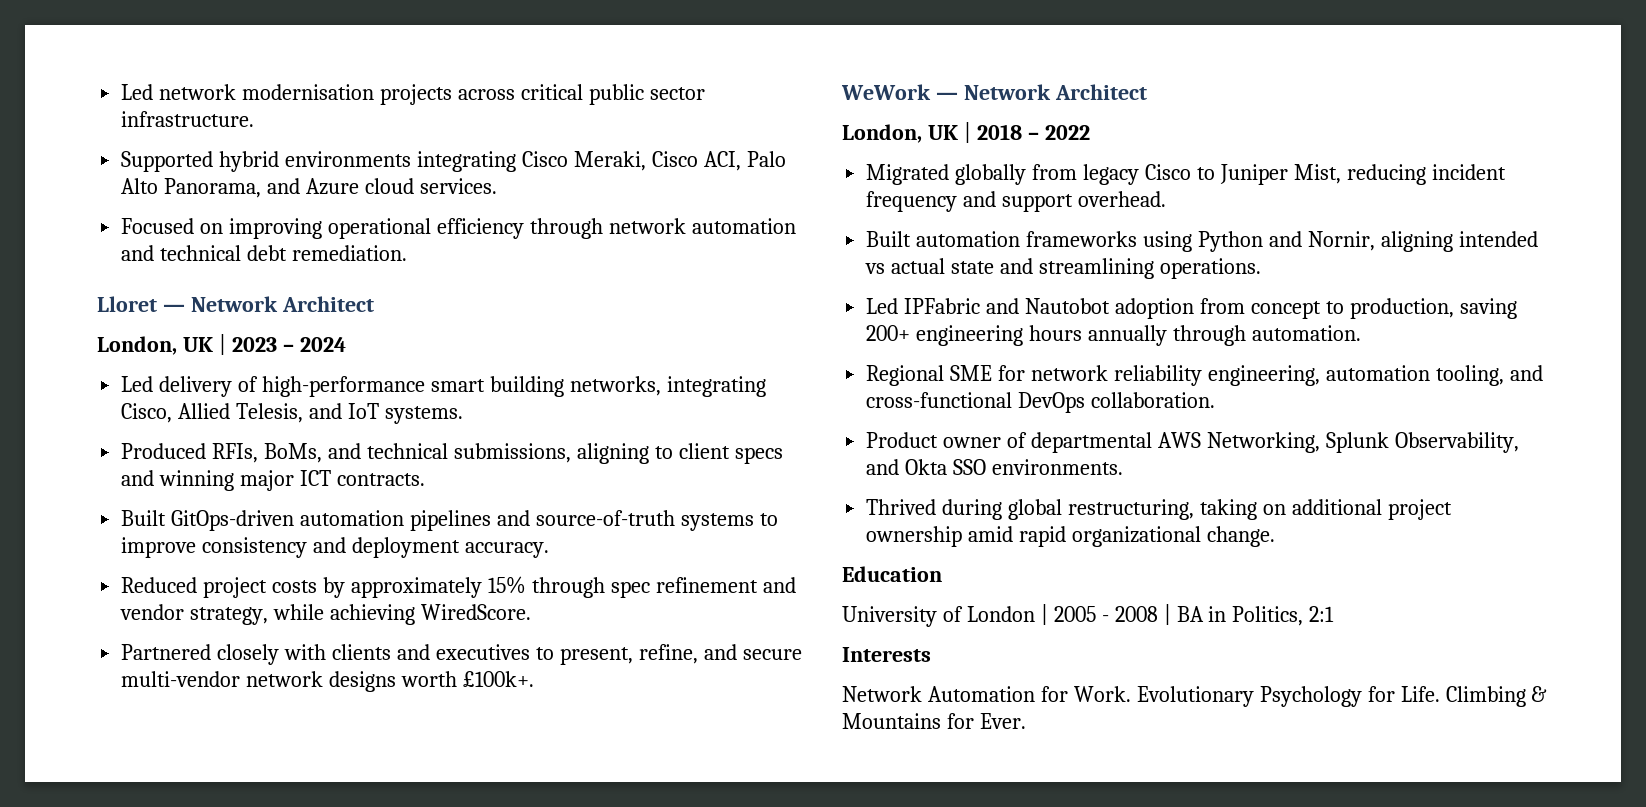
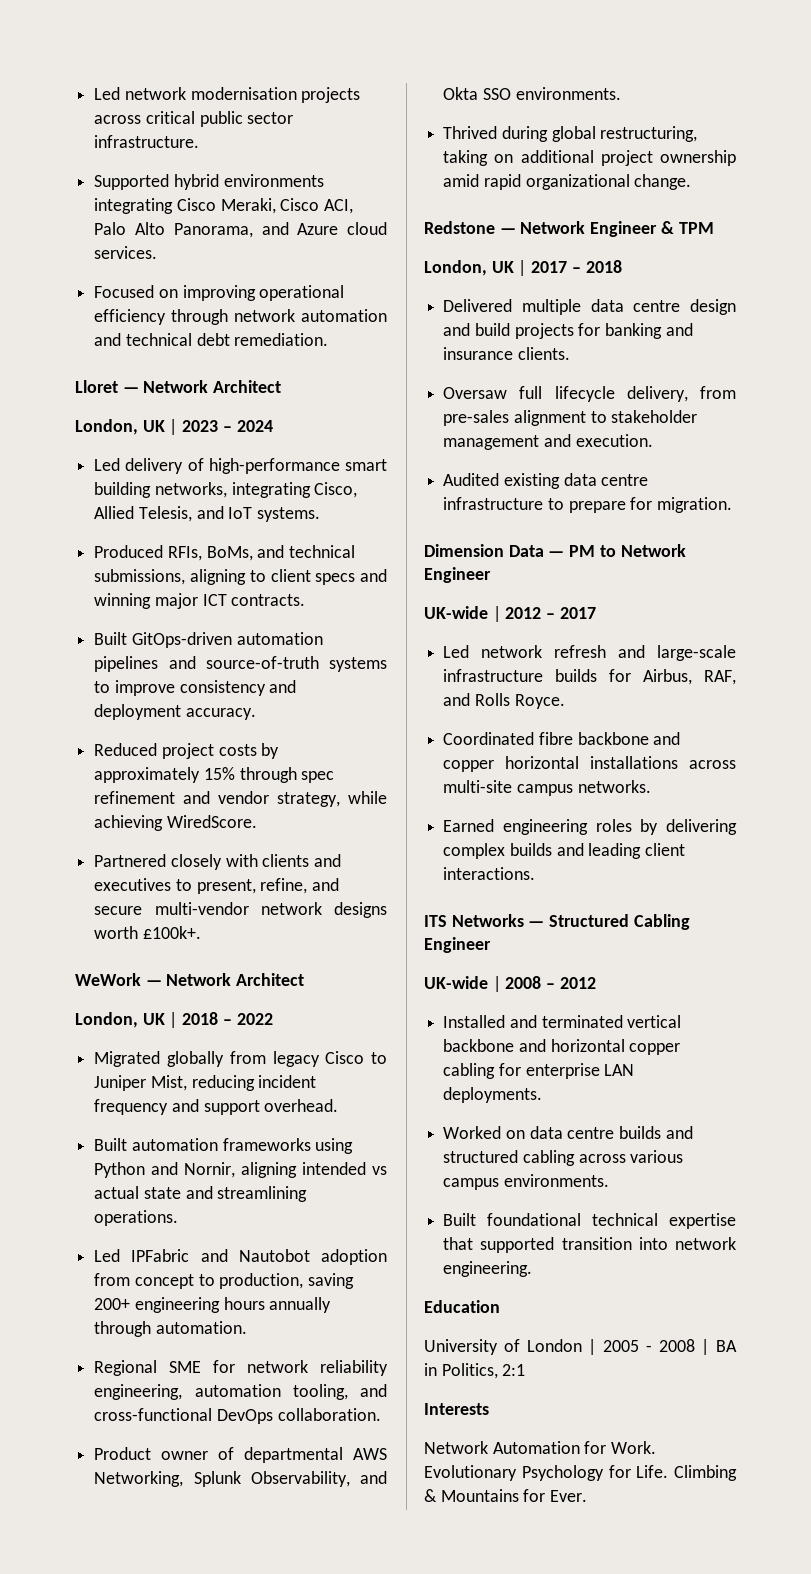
+ Redstone — Network Engineer & TPM
+ London, UK | 2017 – 2018
+ Delivered multiple data centre design and build projects for banking and insurance clients.
+ Oversaw full lifecycle delivery, from pre-sales alignment to stakeholder management and execution.
+ Audited existing data centre infrastructure to prepare for migration.
+ Dimension Data — PM to Network Engineer
+ UK-wide | 2012 – 2017
+ Led network refresh and large-scale infrastructure builds for Airbus, RAF, and Rolls Royce.
+ Coordinated fibre backbone and copper horizontal installations across multi-site campus networks.
+ Earned engineering roles by delivering complex builds and leading client interactions.
+ ITS Networks — Structured Cabling Engineer
+ UK-wide | 2008 – 2012
+ Installed and terminated vertical backbone and horizontal copper cabling for enterprise LAN deployments.
+ Worked on data centre builds and structured cabling across various campus environments.
+ Built foundational technical expertise that supported transition into network engineering.

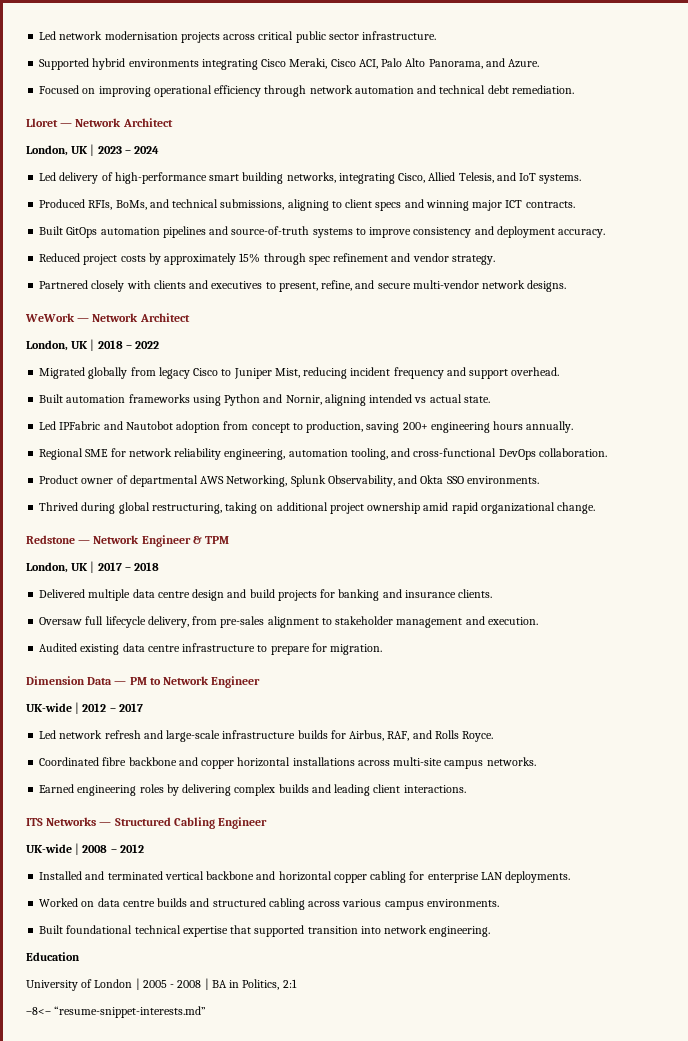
- Supported hybrid environments integrating Cisco Meraki, Cisco ACI, Palo Alto Panorama, and Azure cloud services.
+ Supported hybrid environments integrating Cisco Meraki, Cisco ACI, Palo Alto Panorama, and Azure.
- Built GitOps-driven automation pipelines and source-of-truth systems to improve consistency and deployment accuracy.
+ Built GitOps automation pipelines and source-of-truth systems to improve consistency and deployment accuracy.
- Reduced project costs by approximately 15% through spec refinement and vendor strategy, while achieving WiredScore.
+ Reduced project costs by approximately 15% through spec refinement and vendor strategy.
- Partnered closely with clients and executives to present, refine, and secure multi-vendor network designs worth £100k+.
+ Partnered closely with clients and executives to present, refine, and secure multi-vendor network designs.
- Built automation frameworks using Python and Nornir, aligning intended vs actual state and streamlining operations.
+ Built automation frameworks using Python and Nornir, aligning intended vs actual state.
- Led IPFabric and Nautobot adoption from concept to production, saving 200+ engineering hours annually through automation.
+ Led IPFabric and Nautobot adoption from concept to production, saving 200+ engineering hours annually.
- Interests
- Network Automation for Work. Evolutionary Psychology for Life. Climbing & Mountains for Ever.
+ –8<– “resume-snippet-interests.md”

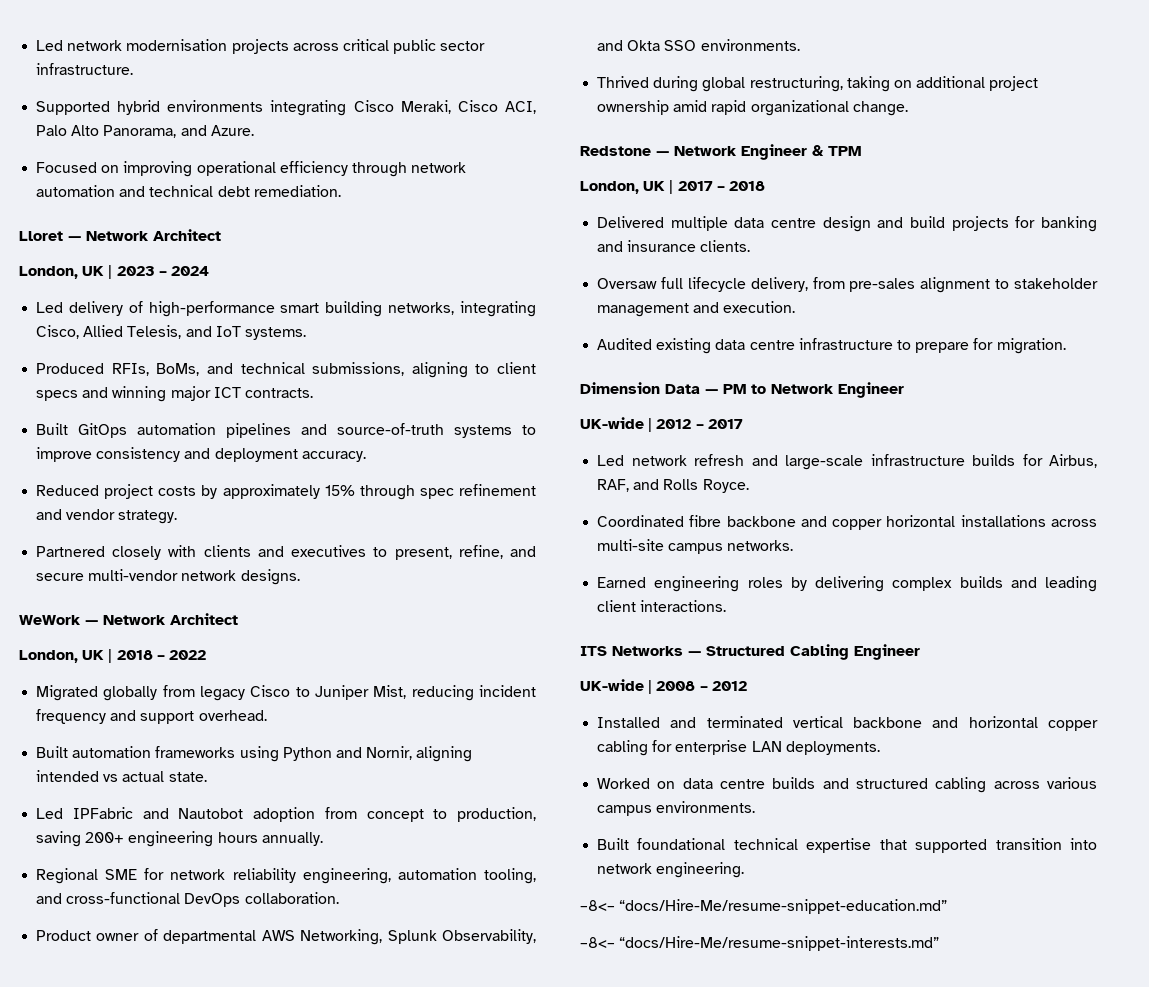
- Education
- University of London | 2005 - 2008 | BA in Politics, 2:1
- –8<– “resume-snippet-interests.md”
+ –8<– “docs/Hire-Me/resume-snippet-education.md”
+ –8<– “docs/Hire-Me/resume-snippet-interests.md”

